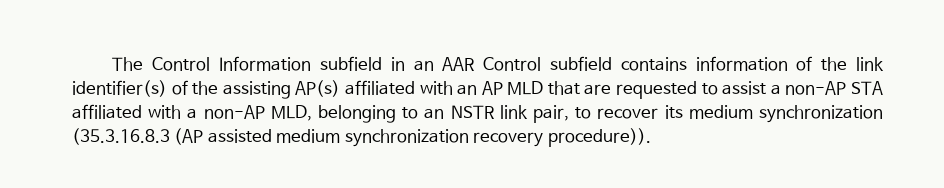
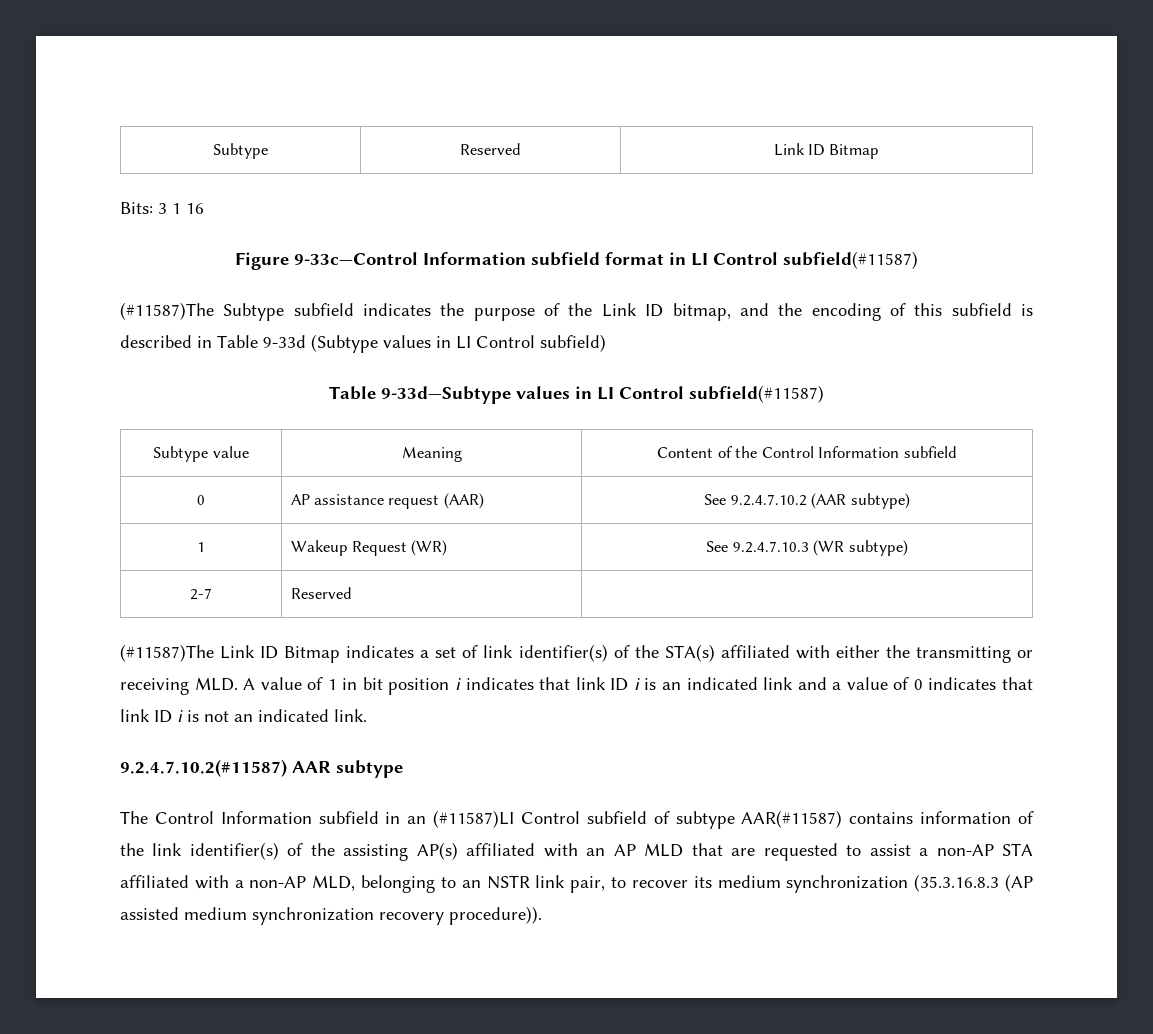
+ Subtype | Reserved | Link ID Bitmap
+ Bits: 3 1 16
+ Figure 9-33c—Control Information subfield format in LI Control subfield(#11587)
+ (#11587)The Subtype subfield indicates the purpose of the Link ID bitmap, and the encoding of this subfield is described in Table 9-33d (Subtype values in LI Control subfield)
+ Table 9-33d—Subtype values in LI Control subfield(#11587)
+ Subtype value | Meaning | Content of the Control Information subfield
+ 0 | AP assistance request (AAR) | See 9.2.4.7.10.2 (AAR subtype)
+ 1 | Wakeup Request (WR) | See 9.2.4.7.10.3 (WR subtype)
+ 2-7 | Reserved |
+ (#11587)The Link ID Bitmap indicates a set of link identifier(s) of the STA(s) affiliated with either the transmitting or receiving MLD. A value of 1 in bit position i indicates that link ID i is an indicated link and a value of 0 indicates that link ID i is not an indicated link.
+ 9.2.4.7.10.2(#11587) AAR subtype
- The Control Information subfield in an AAR Control subfield contains information of the link identifier(s) of the assisting AP(s) affiliated with an AP MLD that are requested to assist a non-AP STA affiliated with a non-AP MLD, belonging to an NSTR link pair, to recover its medium synchronization (35.3.16.8.3 (AP assisted medium synchronization recovery procedure)).
+ The Control Information subfield in an (#11587)LI Control subfield of subtype AAR(#11587) contains information of the link identifier(s) of the assisting AP(s) affiliated with an AP MLD that are requested to assist a non-AP STA affiliated with a non-AP MLD, belonging to an NSTR link pair, to recover its medium synchronization (35.3.16.8.3 (AP assisted medium synchronization recovery procedure)).

